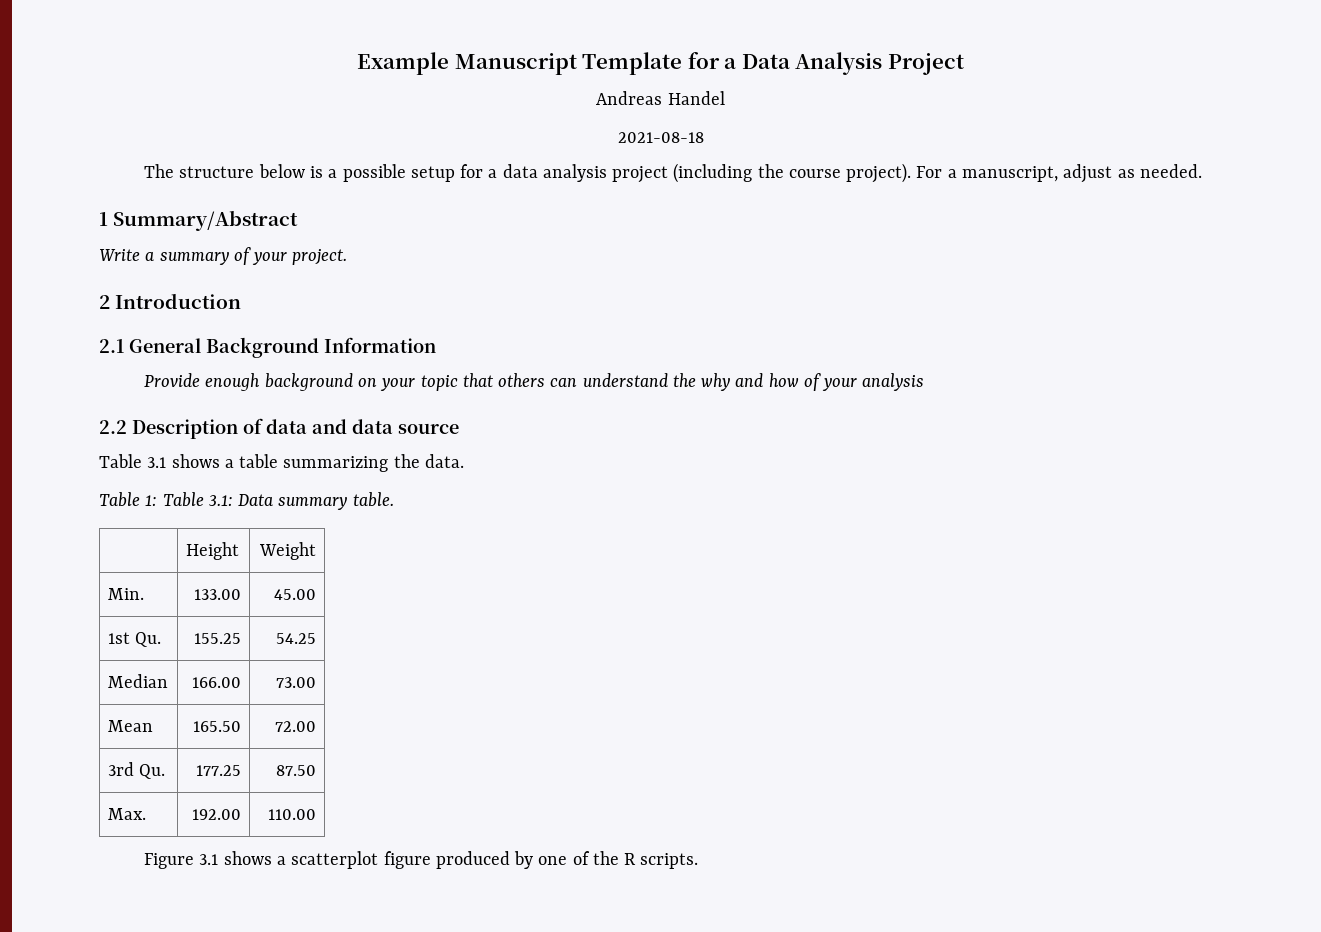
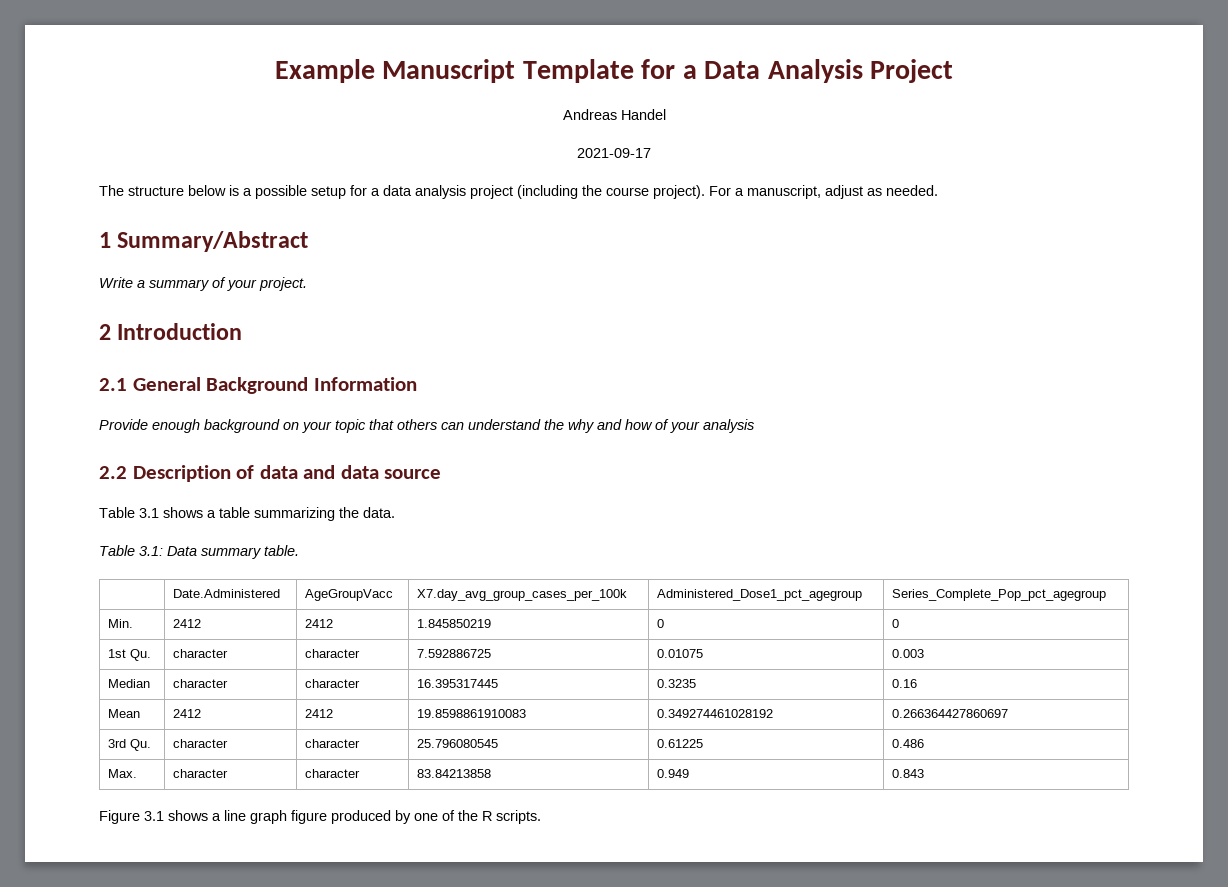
- 2021-08-18
+ 2021-09-17
- Table 1: Table 3.1: Data summary table.
+ Table 3.1: Data summary table.
- | Height | Weight
- Min. | 133.00 | 45.00
- 1st Qu. | 155.25 | 54.25
- Median | 166.00 | 73.00
- Mean | 165.50 | 72.00
- 3rd Qu. | 177.25 | 87.50
- Max. | 192.00 | 110.00
+ | Date.Administered | AgeGroupVacc | X7.day_avg_group_cases_per_100k | Administered_Dose1_pct_agegroup | Series_Complete_Pop_pct_agegroup
+ Min. | 2412 | 2412 | 1.845850219 | 0 | 0
+ 1st Qu. | character | character | 7.592886725 | 0.01075 | 0.003
+ Median | character | character | 16.395317445 | 0.3235 | 0.16
+ Mean | 2412 | 2412 | 19.8598861910083 | 0.349274461028192 | 0.266364427860697
+ 3rd Qu. | character | character | 25.796080545 | 0.61225 | 0.486
+ Max. | character | character | 83.84213858 | 0.949 | 0.843
- Figure 3.1 shows a scatterplot figure produced by one of the R scripts.
+ Figure 3.1 shows a line graph figure produced by one of the R scripts.

